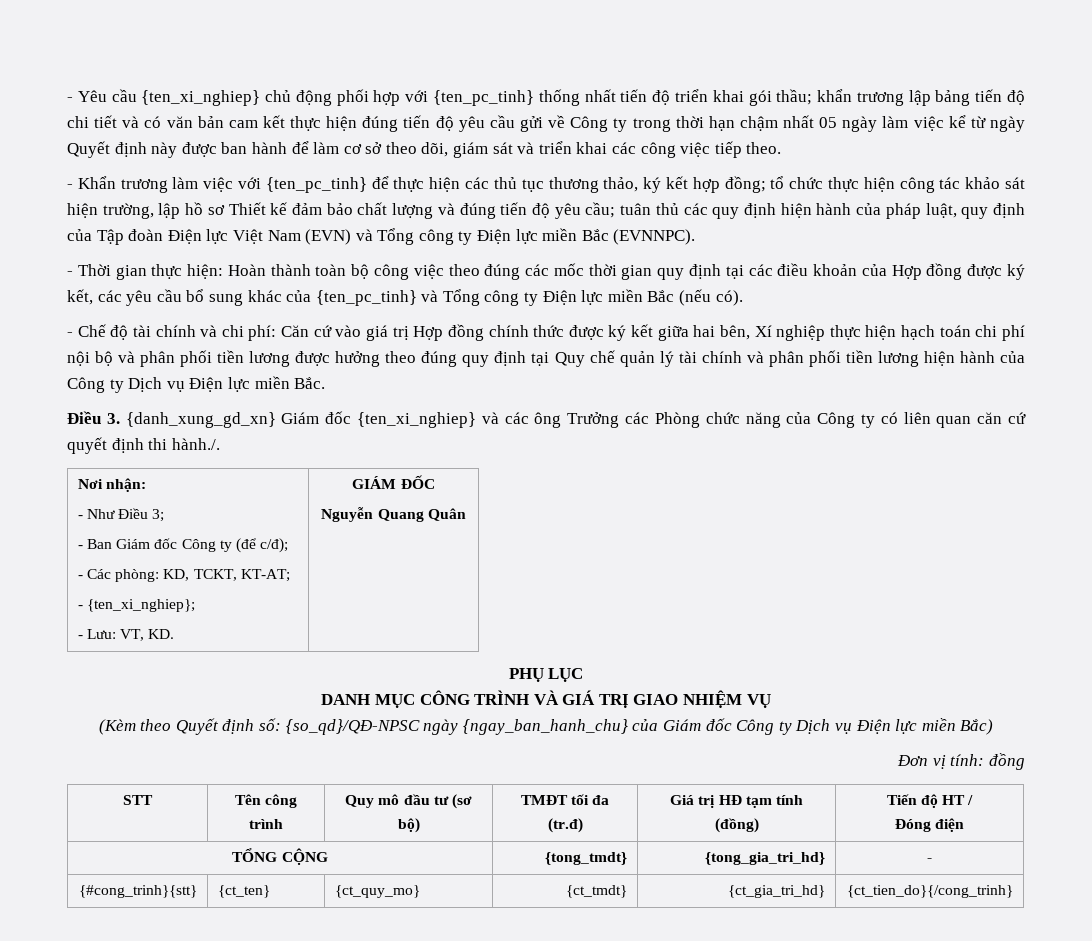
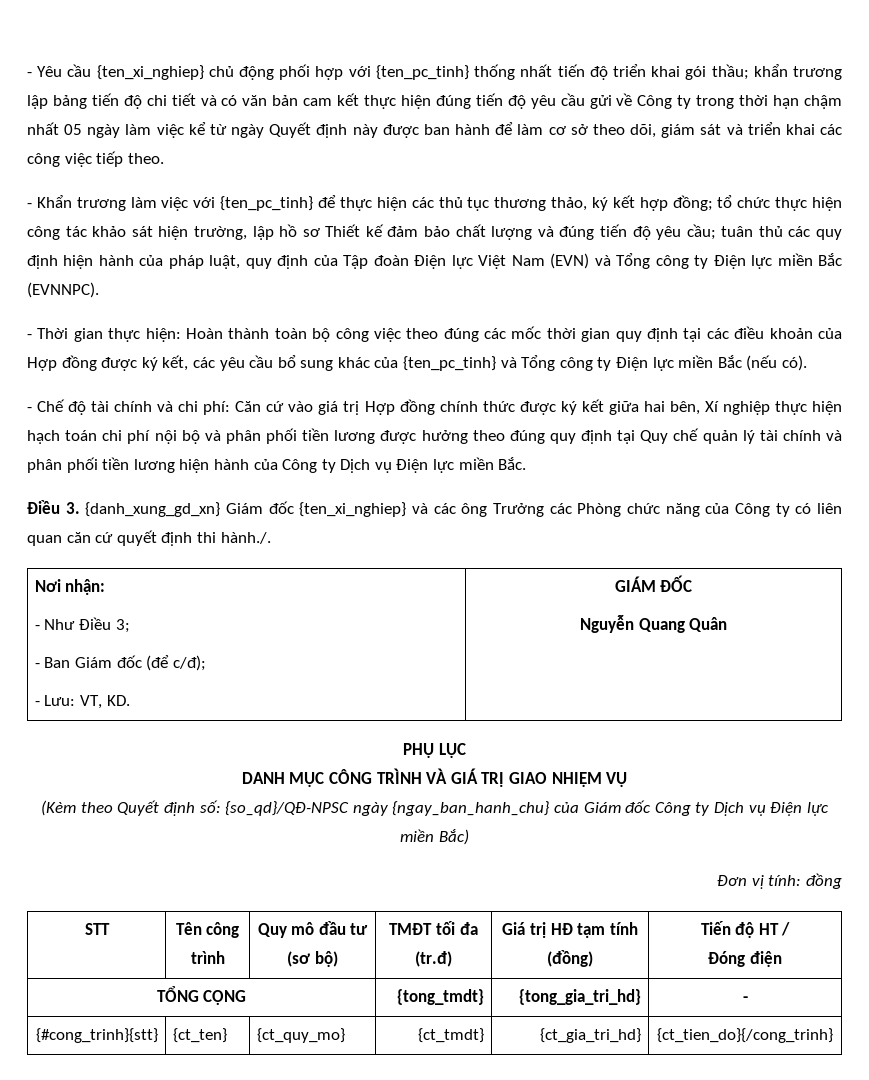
  Nơi nhận:
  - Như Điều 3;
- - Ban Giám đốc Công ty (để c/đ);
- - Các phòng: KD, TCKT, KT-AT;
- - {ten_xi_nghiep};
+ - Ban Giám đốc (để c/đ);

